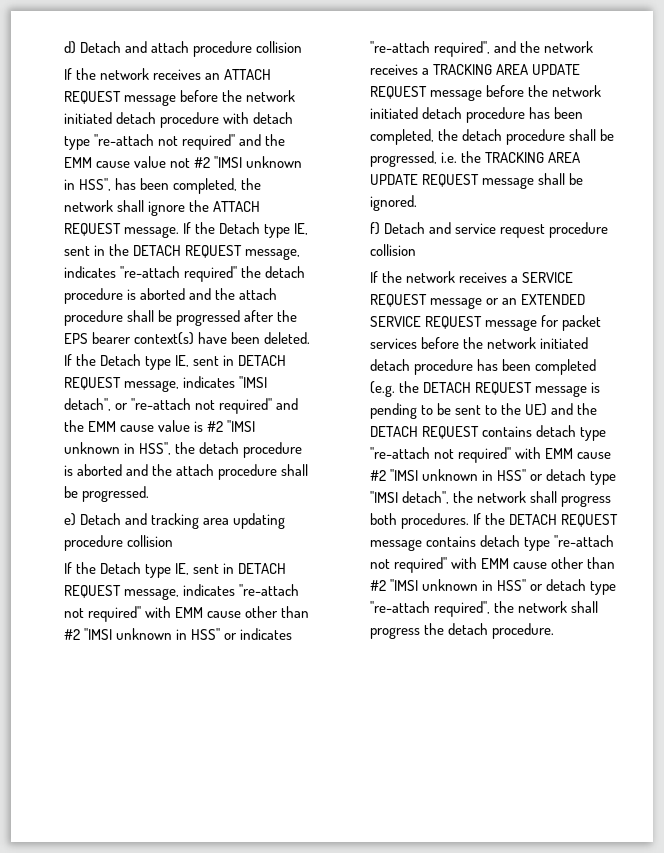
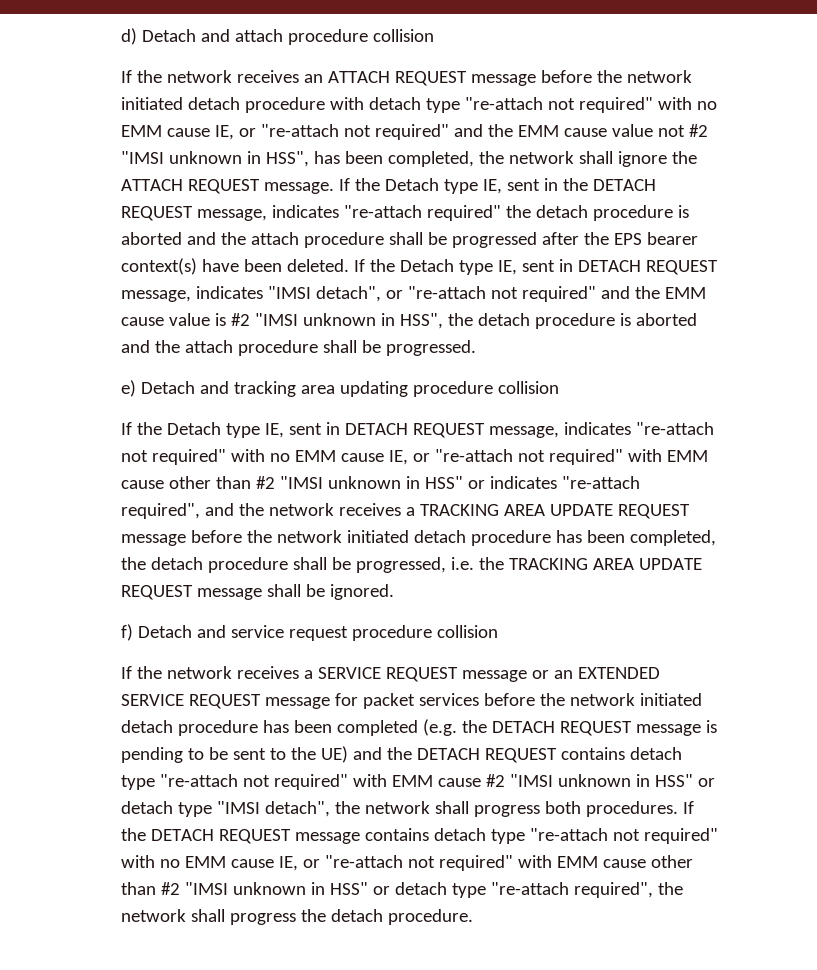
- If the network receives an ATTACH REQUEST message before the network initiated detach procedure with detach type "re-attach not required" and the EMM cause value not #2 "IMSI unknown in HSS", has been completed, the network shall ignore the ATTACH REQUEST message.
+ If the network receives an ATTACH REQUEST message before the network initiated detach procedure with detach type "re-attach not required" with no EMM cause IE, or "re-attach not required" and the EMM cause value not #2 "IMSI unknown in HSS", has been completed, the network shall ignore the ATTACH REQUEST message.
- If the Detach type IE, sent in DETACH REQUEST message, indicates "re-attach not required" with EMM cause other than #2 "IMSI unknown in HSS" or indicates "re-attach required", and the network receives a TRACKING AREA UPDATE REQUEST message before the network initiated detach procedure has been completed, the detach procedure shall be progressed, i.e. the TRACKING AREA UPDATE REQUEST message shall be ignored.
+ If the Detach type IE, sent in DETACH REQUEST message, indicates "re-attach not required" with no EMM cause IE, or "re-attach not required" with EMM cause other than #2 "IMSI unknown in HSS" or indicates "re-attach required", and the network receives a TRACKING AREA UPDATE REQUEST message before the network initiated detach procedure has been completed, the detach procedure shall be progressed, i.e. the TRACKING AREA UPDATE REQUEST message shall be ignored.
- If the DETACH REQUEST message contains detach type "re-attach not required" with EMM cause other than #2 "IMSI unknown in HSS" or detach type "re-attach required", the network shall progress the detach procedure.
+ If the DETACH REQUEST message contains detach type "re-attach not required" with no EMM cause IE, or "re-attach not required" with EMM cause other than #2 "IMSI unknown in HSS" or detach type "re-attach required", the network shall progress the detach procedure.

